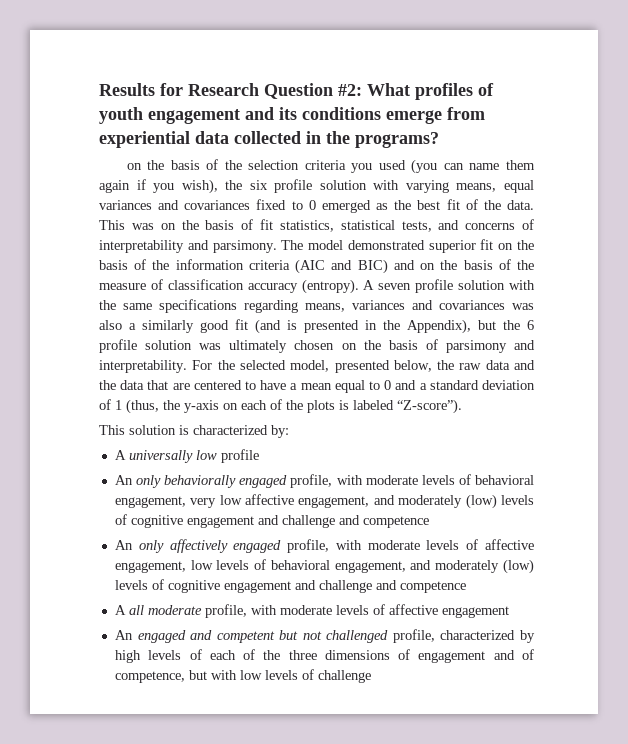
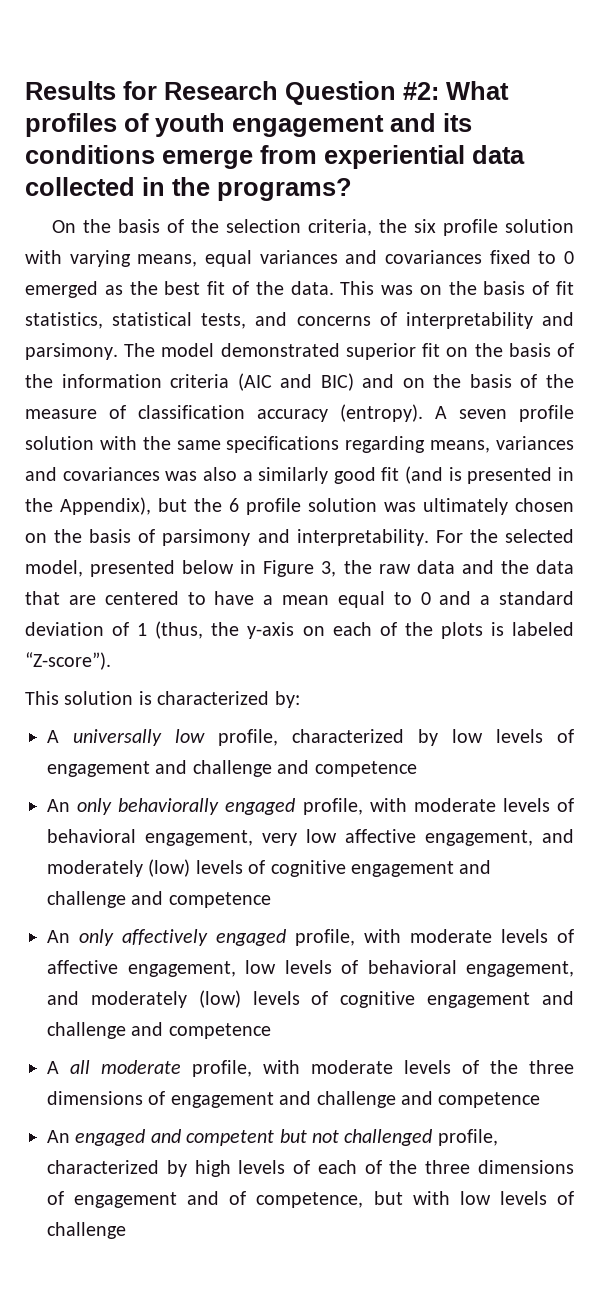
- on the basis of the selection criteria you used (you can name them again if you wish), the six profile solution with varying means, equal variances and covariances fixed to 0 emerged as the best fit of the data.
+ On the basis of the selection criteria, the six profile solution with varying means, equal variances and covariances fixed to 0 emerged as the best fit of the data.
- For the selected model, presented below, the raw data and the data that are centered to have a mean equal to 0 and a standard deviation of 1 (thus, the y-axis on each of the plots is labeled “Z-score”).
+ For the selected model, presented below in Figure 3, the raw data and the data that are centered to have a mean equal to 0 and a standard deviation of 1 (thus, the y-axis on each of the plots is labeled “Z-score”).
- A universally low profile
+ A universally low profile, characterized by low levels of engagement and challenge and competence
- A all moderate profile, with moderate levels of affective engagement
+ A all moderate profile, with moderate levels of the three dimensions of engagement and challenge and competence

